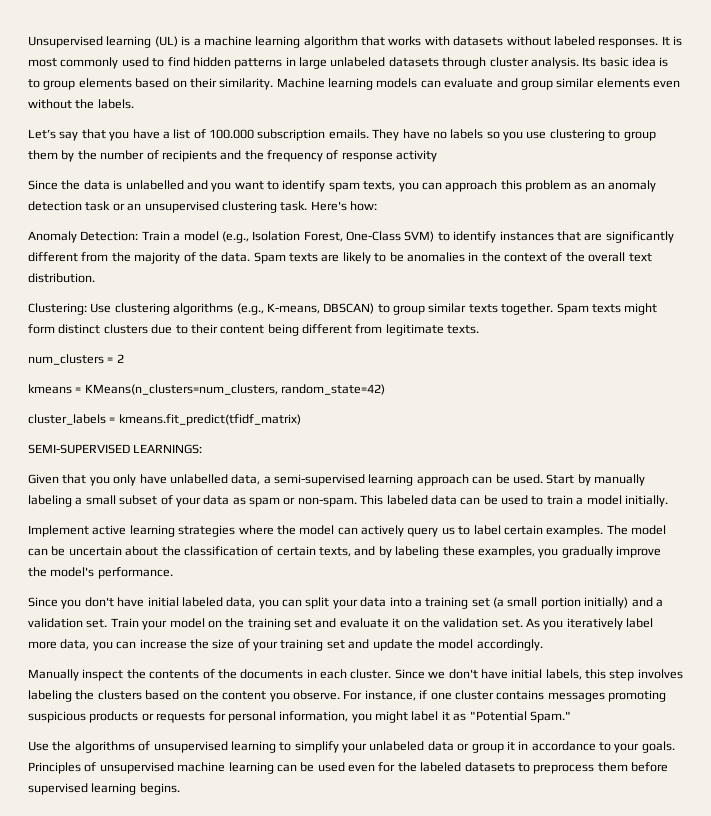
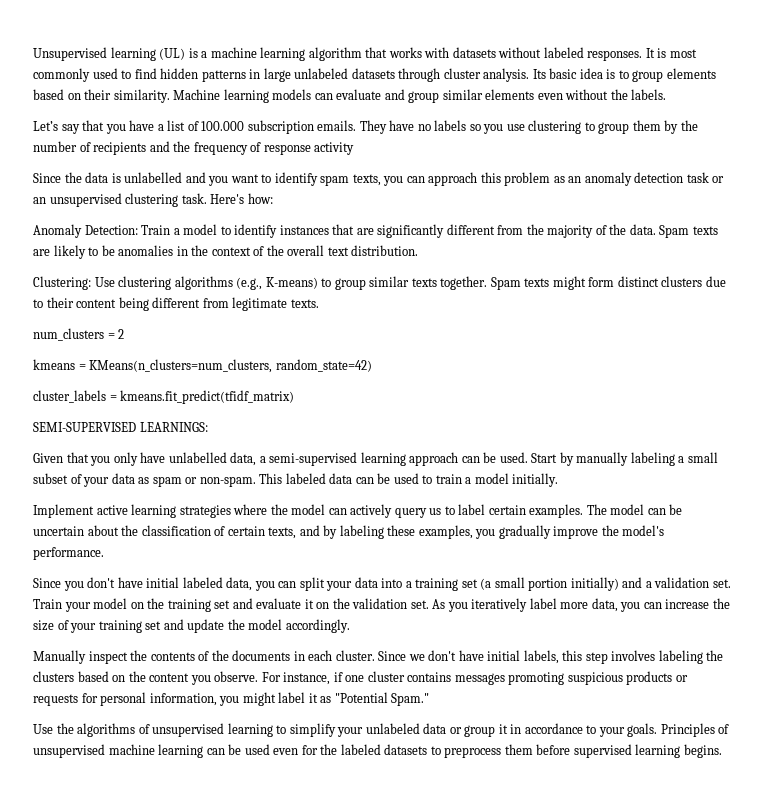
- Anomaly Detection: Train a model (e.g., Isolation Forest, One-Class SVM) to identify instances that are significantly different from the majority of the data.
+ Anomaly Detection: Train a model to identify instances that are significantly different from the majority of the data.
- Clustering: Use clustering algorithms (e.g., K-means, DBSCAN) to group similar texts together.
+ Clustering: Use clustering algorithms (e.g., K-means) to group similar texts together.

